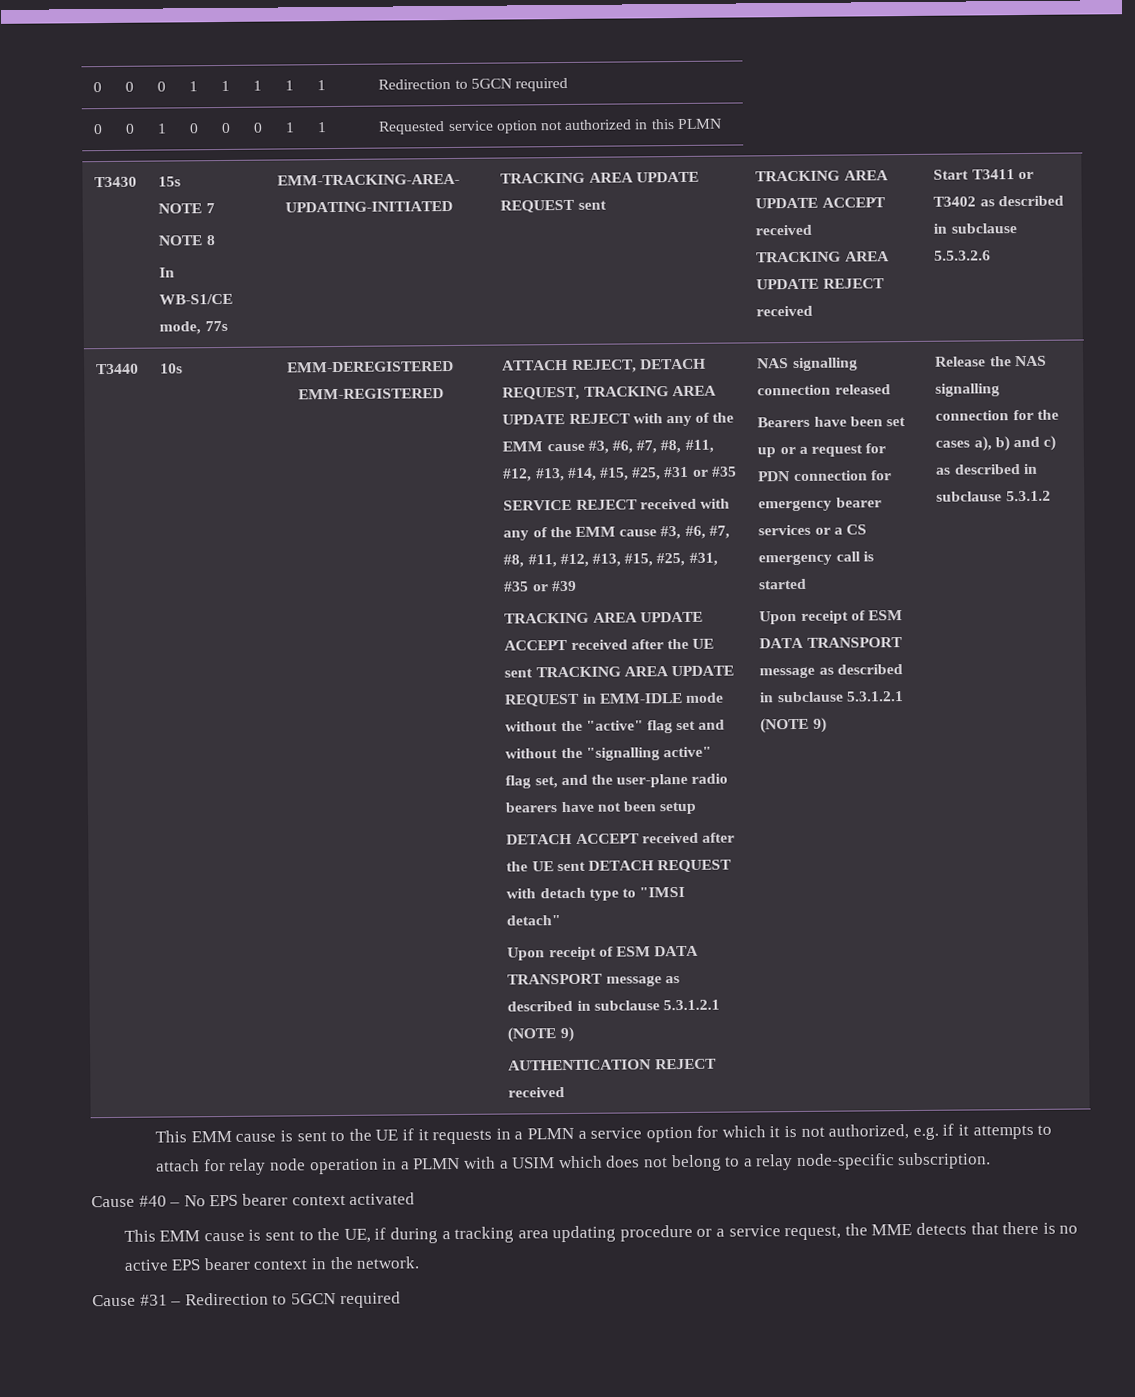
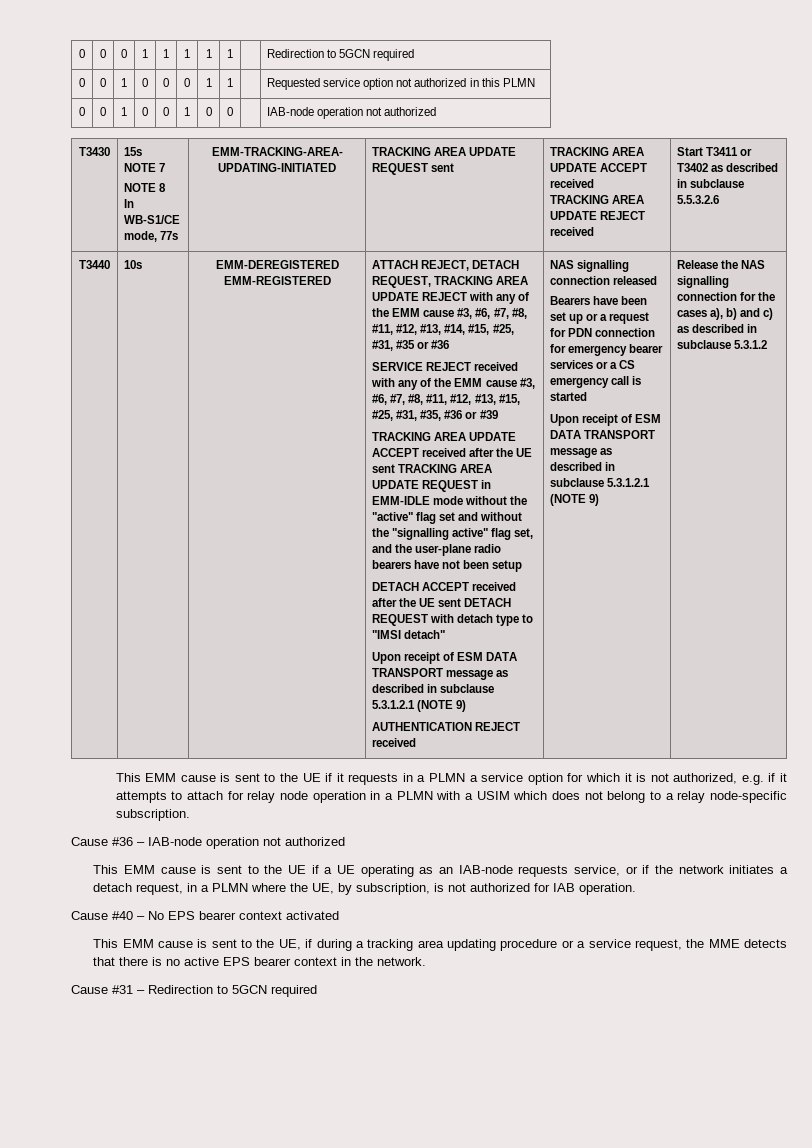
+ 0 | 0 | 1 | 0 | 0 | 1 | 0 | 0 | | IAB-node operation not authorized
- ATTACH REJECT, DETACH REQUEST, TRACKING AREA UPDATE REJECT with any of the EMM cause #3, #6, #7, #8, #11, #12, #13, #14, #15, #25, #31 or #35
+ ATTACH REJECT, DETACH REQUEST, TRACKING AREA UPDATE REJECT with any of the EMM cause #3, #6, #7, #8, #11, #12, #13, #14, #15, #25, #31, #35 or #36
- SERVICE REJECT received with any of the EMM cause #3, #6, #7, #8, #11, #12, #13, #15, #25, #31, #35 or #39
+ SERVICE REJECT received with any of the EMM cause #3, #6, #7, #8, #11, #12, #13, #15, #25, #31, #35, #36 or #39
+ Cause #36 – IAB-node operation not authorized
+ This EMM cause is sent to the UE if a UE operating as an IAB-node requests service, or if the network initiates a detach request, in a PLMN where the UE, by subscription, is not authorized for IAB operation.

